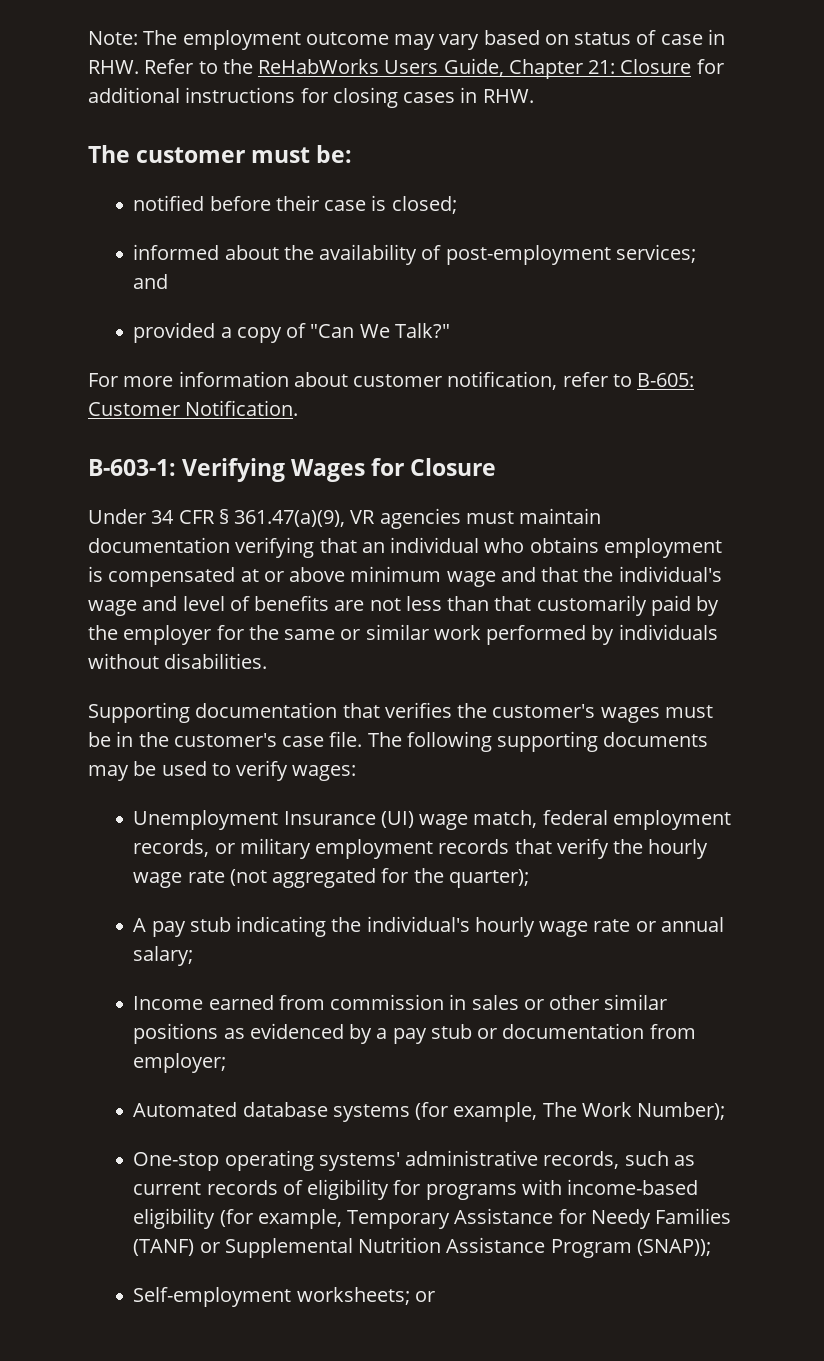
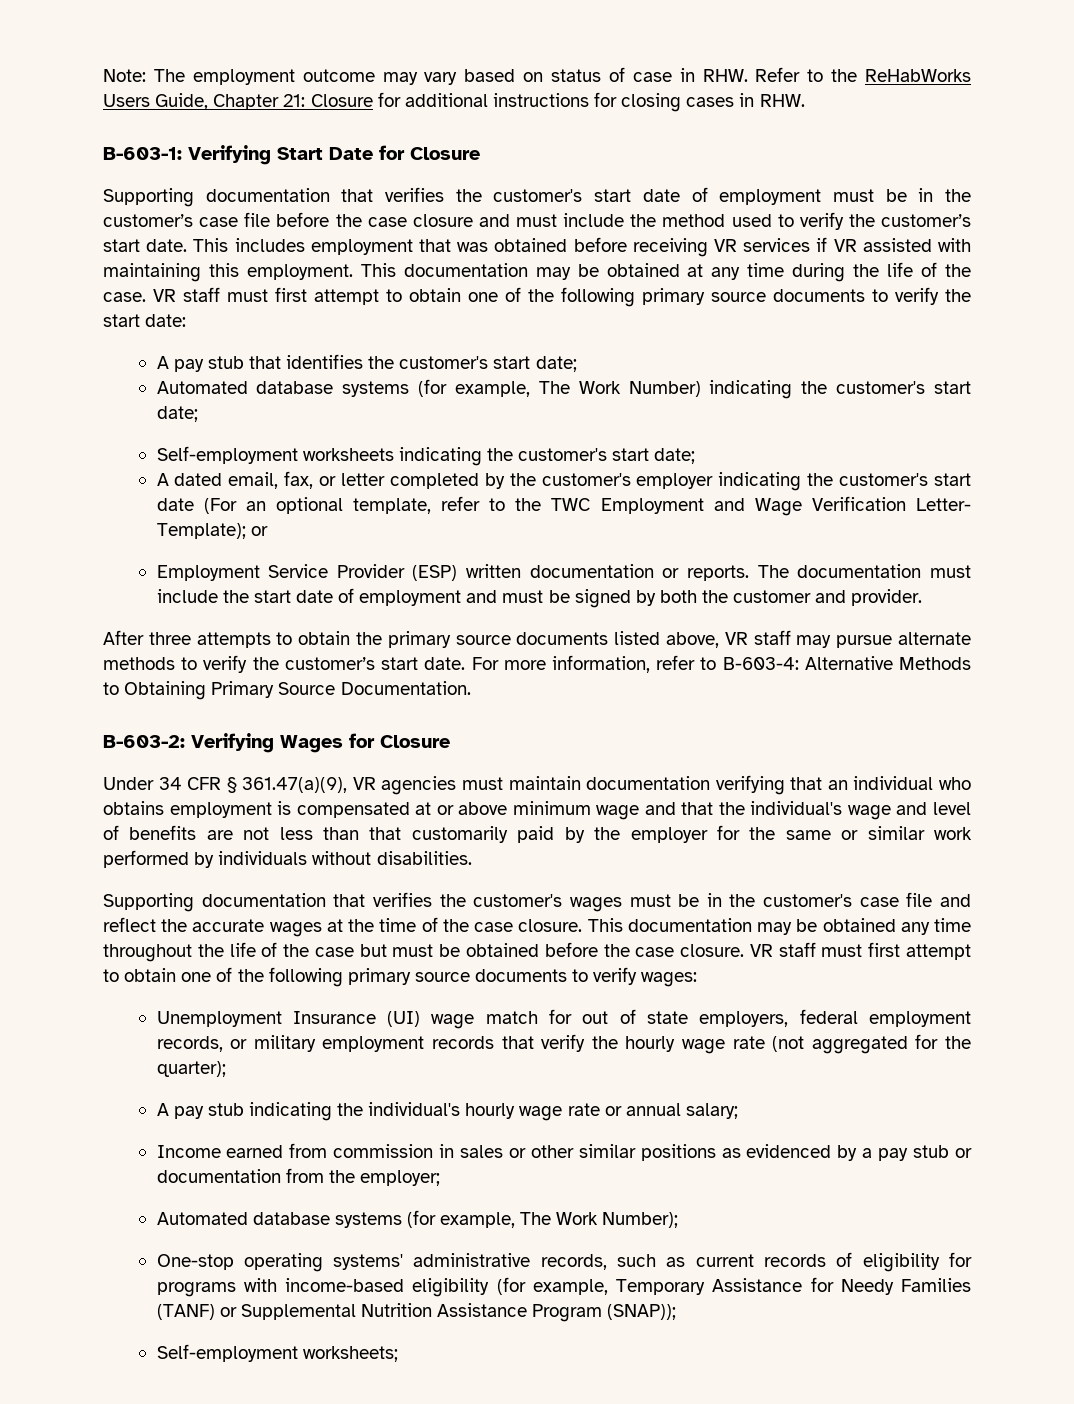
- The customer must be:
- notified before their case is closed;
- informed about the availability of post-employment services; and
- provided a copy of "Can We Talk?"
- For more information about customer notification, refer to B-605: Customer Notification.
- B-603-1: Verifying Wages for Closure
+ B-603-1: Verifying Start Date for Closure
+ Supporting documentation that verifies the customer's start date of employment must be in the customer’s case file before the case closure and must include the method used to verify the customer’s start date. This includes employment that was obtained before receiving VR services if VR assisted with maintaining this employment. This documentation may be obtained at any time during the life of the case. VR staff must first attempt to obtain one of the following primary source documents to verify the start date:
+ A pay stub that identifies the customer's start date;
+ Automated database systems (for example, The Work Number) indicating the customer's start date;
+ Self-employment worksheets indicating the customer's start date;
+ A dated email, fax, or letter completed by the customer's employer indicating the customer's start date (For an optional template, refer to the TWC Employment and Wage Verification Letter- Template); or
+ Employment Service Provider (ESP) written documentation or reports. The documentation must include the start date of employment and must be signed by both the customer and provider.
+ After three attempts to obtain the primary source documents listed above, VR staff may pursue alternate methods to verify the customer’s start date. For more information, refer to B-603-4: Alternative Methods to Obtaining Primary Source Documentation.
+ B-603-2: Verifying Wages for Closure
- Supporting documentation that verifies the customer's wages must be in the customer's case file. The following supporting documents may be used to verify wages:
+ Supporting documentation that verifies the customer's wages must be in the customer's case file and reflect the accurate wages at the time of the case closure. This documentation may be obtained any time throughout the life of the case but must be obtained before the case closure. VR staff must first attempt to obtain one of the following primary source documents to verify wages:
- Unemployment Insurance (UI) wage match, federal employment records, or military employment records that verify the hourly wage rate (not aggregated for the quarter);
+ Unemployment Insurance (UI) wage match for out of state employers, federal employment records, or military employment records that verify the hourly wage rate (not aggregated for the quarter);
- Income earned from commission in sales or other similar positions as evidenced by a pay stub or documentation from employer;
+ Income earned from commission in sales or other similar positions as evidenced by a pay stub or documentation from the employer;
- Self-employment worksheets; or
+ Self-employment worksheets;

